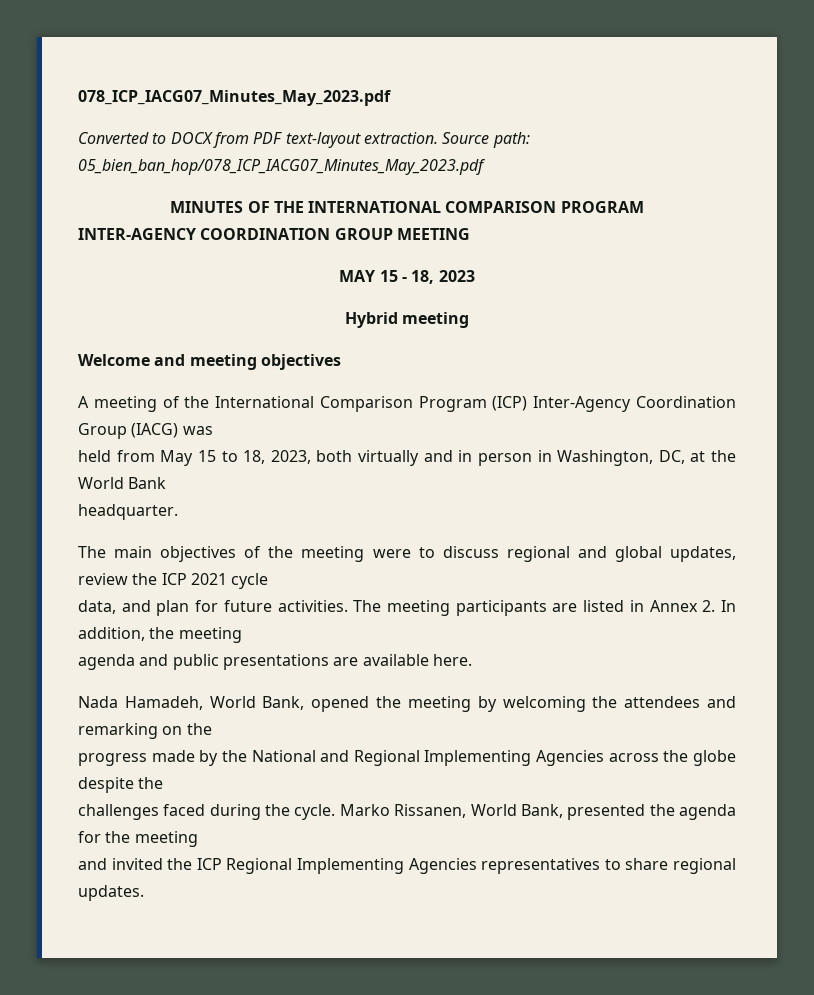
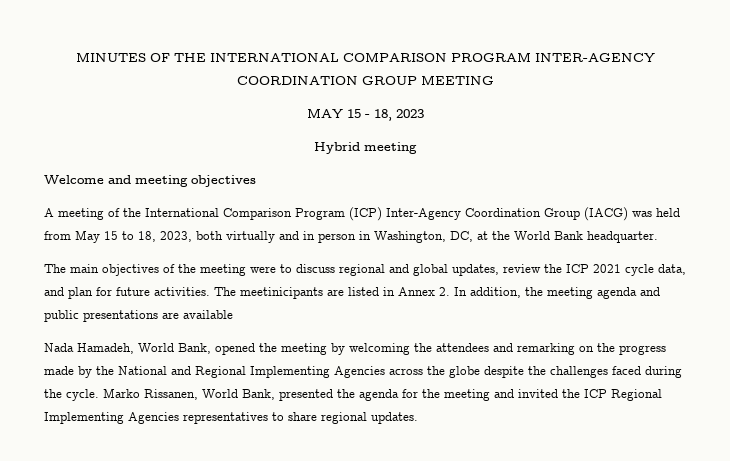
- 078_ICP_IACG07_Minutes_May_2023.pdf
- Converted to DOCX from PDF text-layout extraction. Source path: 05_bien_ban_hop/078_ICP_IACG07_Minutes_May_2023.pdf
- MINUTES OF THE INTERNATIONAL COMPARISON PROGRAM
- INTER-AGENCY COORDINATION GROUP MEETING
+ MINUTES OF THE INTERNATIONAL COMPARISON PROGRAM INTER-AGENCY COORDINATION GROUP MEETING
- A meeting of the International Comparison Program (ICP) Inter-Agency Coordination Group (IACG) was
- held from May 15 to 18, 2023, both virtually and in person in Washington, DC, at the World Bank
- headquarter.
+ A meeting of the International Comparison Program (ICP) Inter-Agency Coordination Group (IACG) was held from May 15 to 18, 2023, both virtually and in person in Washington, DC, at the World Bank headquarter.
- The main objectives of the meeting were to discuss regional and global updates, review the ICP 2021 cycle
- data, and plan for future activities.
+ The main objectives of the meeting were to discuss regional and global updates, review the ICP 2021 cycle data, and plan for future activities.
- The meeting participants are listed in Annex 2. In addition, the meeting
- agenda and public presentations are available here.
+ The meetinicipants are listed in Annex 2. In addition, the meeting agenda and public presentations are available
- Nada Hamadeh, World Bank, opened the meeting by welcoming the attendees and remarking on the
- progress made by the National and Regional Implementing Agencies across the globe despite the
- challenges faced during the cycle.
+ Nada Hamadeh, World Bank, opened the meeting by welcoming the attendees and remarking on the progress made by the National and Regional Implementing Agencies across the globe despite the challenges faced during the cycle.
- Marko Rissanen, World Bank, presented the agenda for the meeting
- and invited the ICP Regional Implementing Agencies representatives to share regional updates.
+ Marko Rissanen, World Bank, presented the agenda for the meeting and invited the ICP Regional Implementing Agencies representatives to share regional updates.

